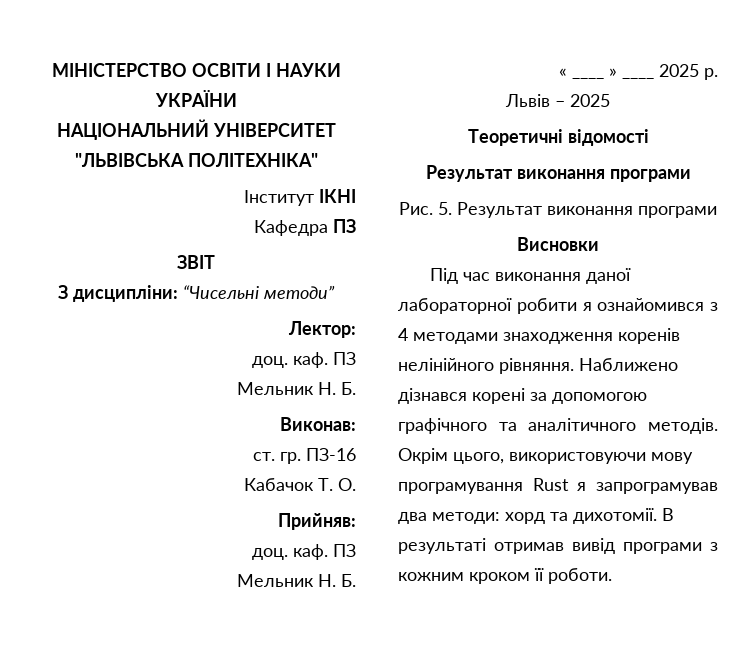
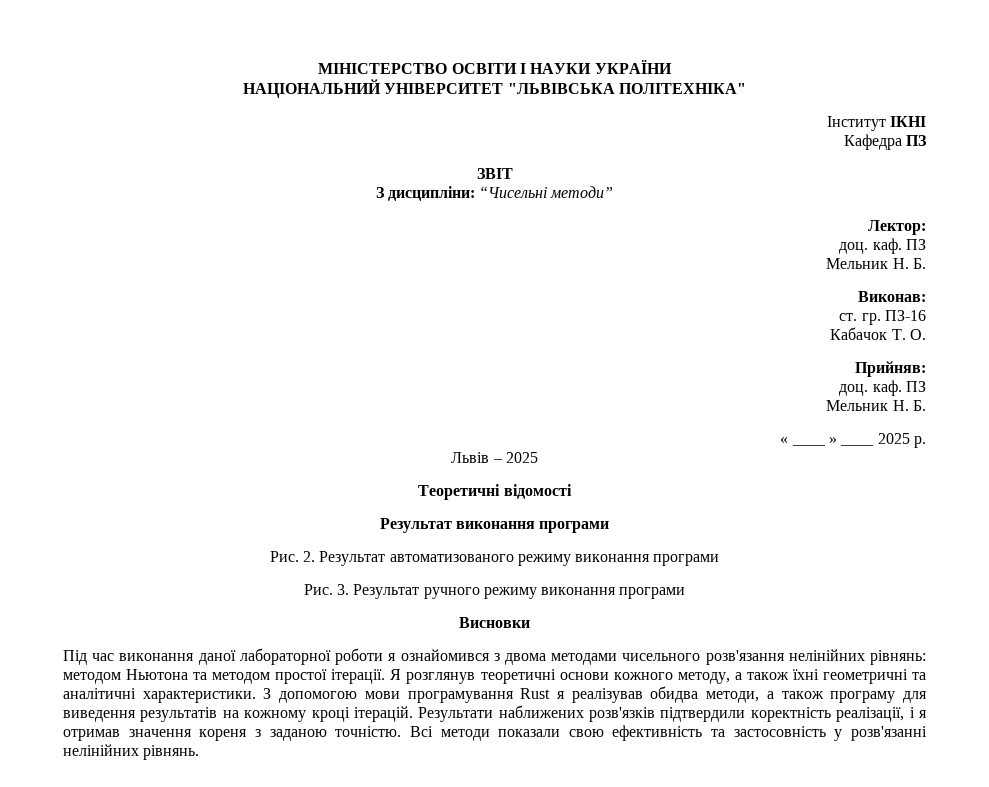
- Рис. 5. Результат виконання програми
+ Рис. 2. Результат автоматизованого режиму виконання програми
+ Рис. 3. Результат ручного режиму виконання програми
- Під час виконання даної лабораторної робити я ознайомився з 4 методами знаходження коренів нелінійного рівняння. Наближено дізнався корені за допомогою графічного та аналітичного методів. Окрім цього, використовуючи мову програмування Rust я запрограмував два методи: хорд та дихотомії. В результаті отримав вивід програми з кожним кроком її роботи.
+ Під час виконання даної лабораторної роботи я ознайомився з двома методами чисельного розв'язання нелінійних рівнянь: методом Ньютона та методом простої ітерації. Я розглянув теоретичні основи кожного методу, а також їхні геометричні та аналітичні характеристики. З допомогою мови програмування Rust я реалізував обидва методи, а також програму для виведення результатів на кожному кроці ітерацій. Результати наближених розв'язків підтвердили коректність реалізації, і я отримав значення кореня з заданою точністю. Всі методи показали свою ефективність та застосовність у розв'язанні нелінійних рівнянь.

